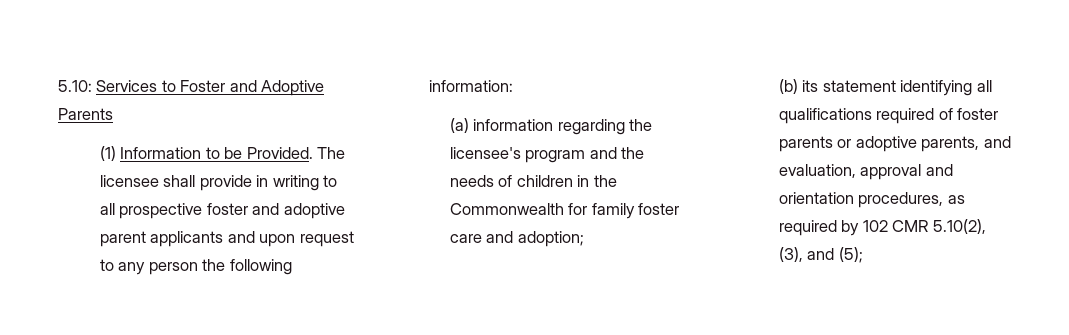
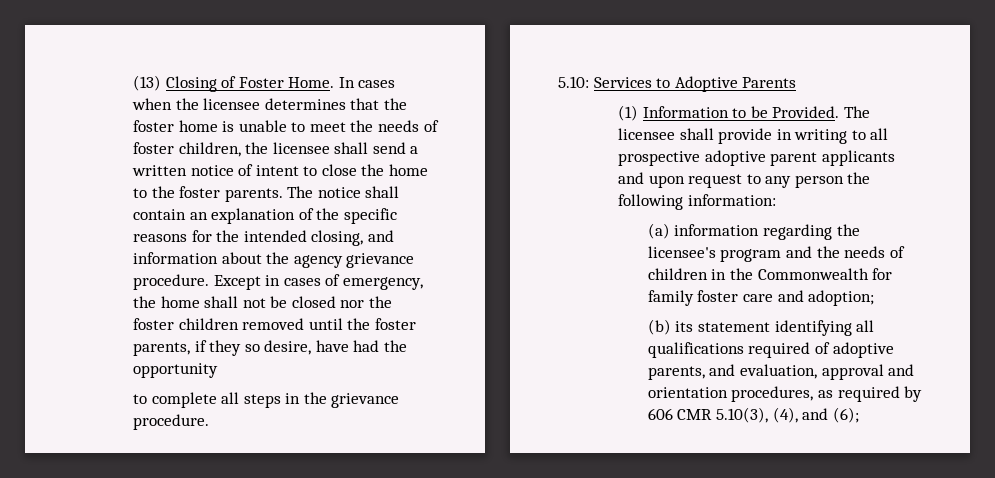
+ (13) Closing of Foster Home. In cases when the licensee determines that the foster home is unable to meet the needs of foster children, the licensee shall send a written notice of intent to close the home to the foster parents. The notice shall contain an explanation of the specific reasons for the intended closing, and information about the agency grievance procedure. Except in cases of emergency, the home shall not be closed nor the foster children removed until the foster parents, if they so desire, have had the opportunity
+ to complete all steps in the grievance procedure.
- 5.10: Services to Foster and Adoptive Parents
+ 5.10: Services to Adoptive Parents
- The licensee shall provide in writing to all prospective foster and adoptive parent applicants and upon request to any person the following information:
+ The licensee shall provide in writing to all prospective adoptive parent applicants and upon request to any person the following information:
- (b) its statement identifying all qualifications required of foster parents or adoptive parents, and evaluation, approval and orientation procedures, as required by 102 CMR 5.10(2), (3), and (5);
+ (b) its statement identifying all qualifications required of adoptive parents, and evaluation, approval and orientation procedures, as required by 606 CMR 5.10(3), (4), and (6);

